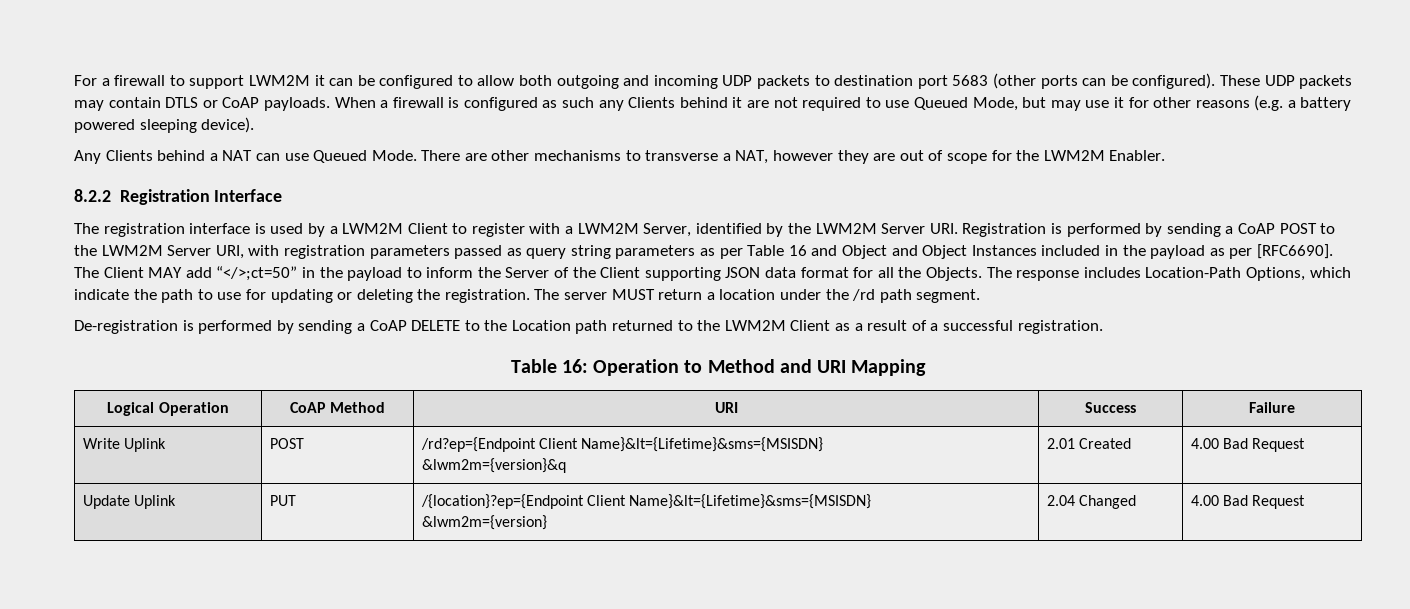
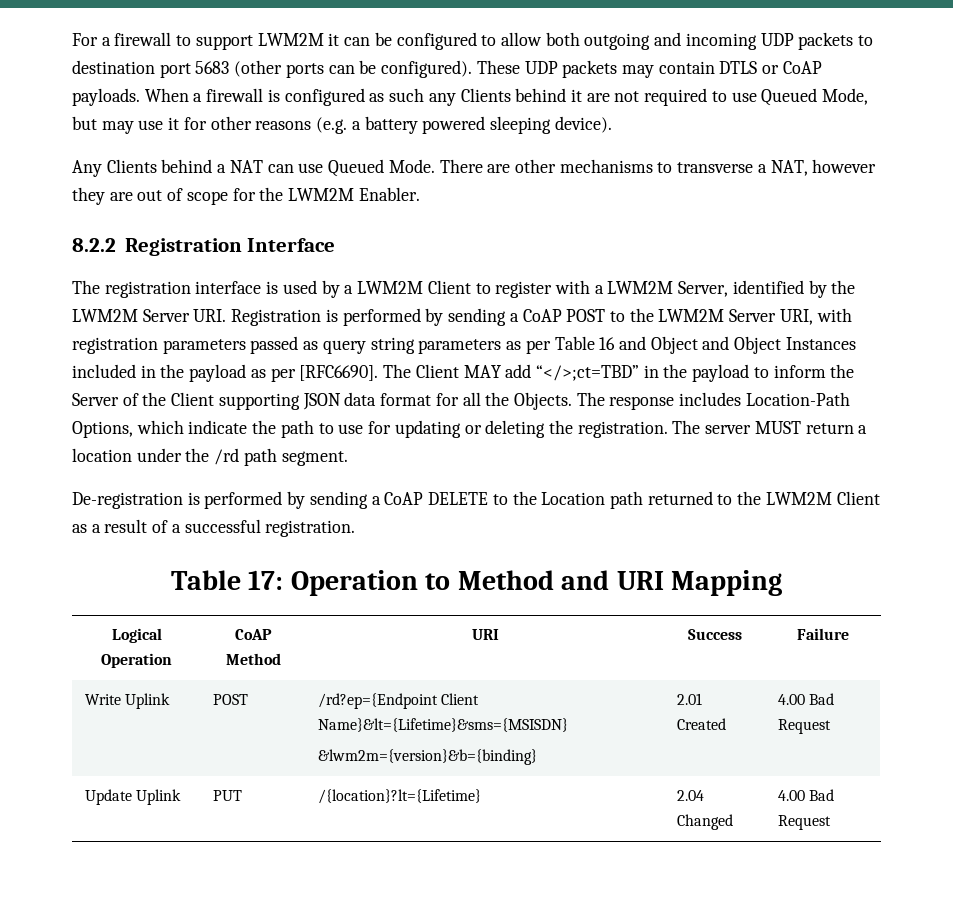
- The Client MAY add “</>;ct=50” in the payload to inform the Server of the Client supporting JSON data format for all the Objects.
+ The Client MAY add “</>;ct=TBD” in the payload to inform the Server of the Client supporting JSON data format for all the Objects.
- Table 16: Operation to Method and URI Mapping
+ Table 17: Operation to Method and URI Mapping
  Write Uplink | POST | /rd?ep={Endpoint Client Name}&lt={Lifetime}&sms={MSISDN}
- &lwm2m={version}&q | 2.01 Created | 4.00 Bad Request
+ &lwm2m={version}&b={binding} | 2.01 Created | 4.00 Bad Request
- Update Uplink | PUT | /{location}?ep={Endpoint Client Name}&lt={Lifetime}&sms={MSISDN}
- &lwm2m={version} | 2.04 Changed | 4.00 Bad Request
+ Update Uplink | PUT | /{location}?lt={Lifetime} | 2.04 Changed | 4.00 Bad Request

